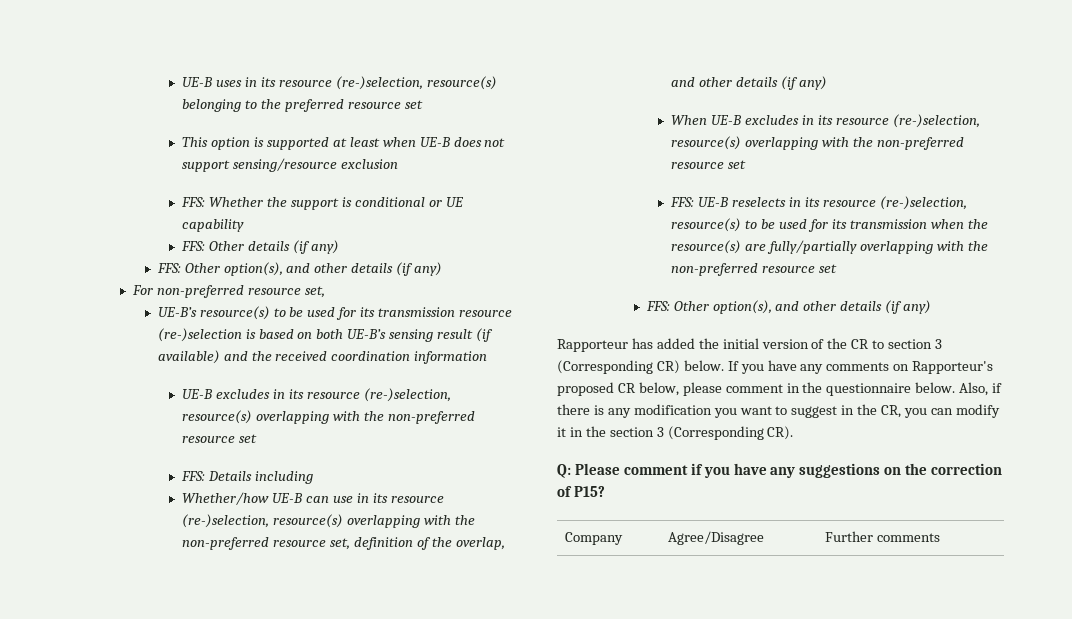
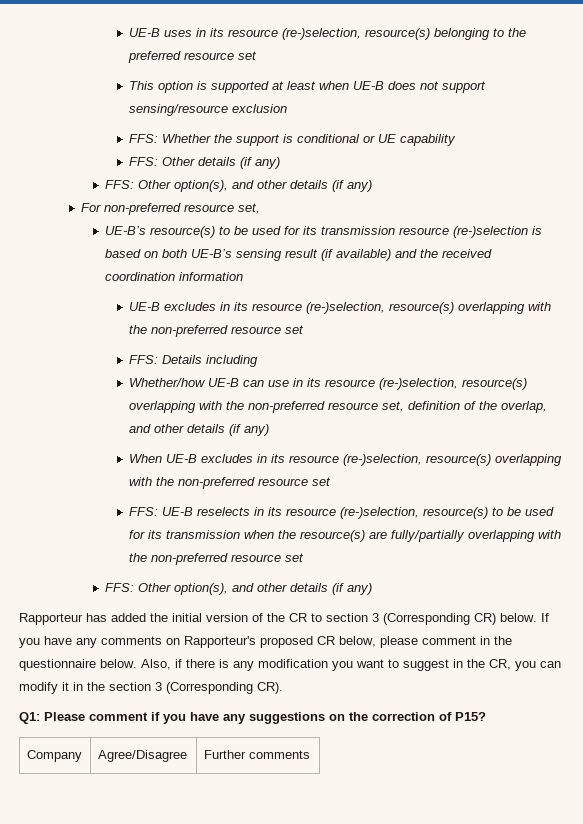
- Q: Please comment if you have any suggestions on the correction of P15?
+ Q1: Please comment if you have any suggestions on the correction of P15?

